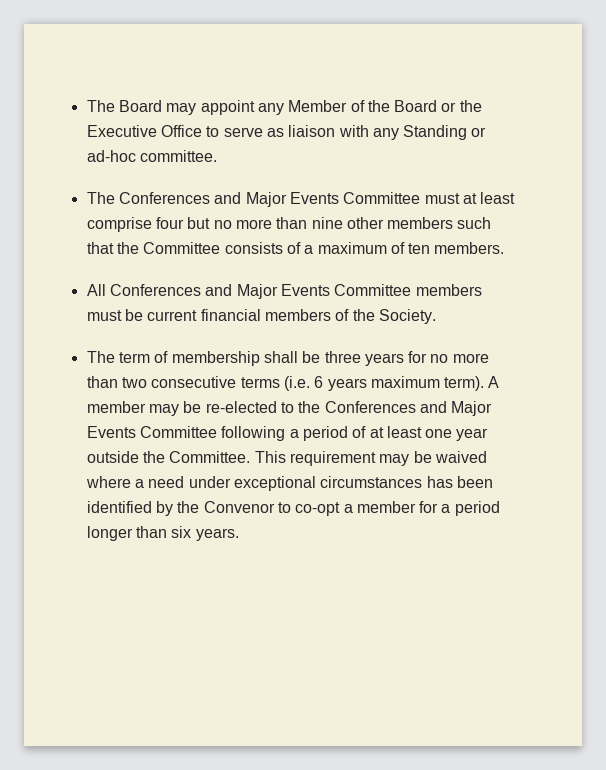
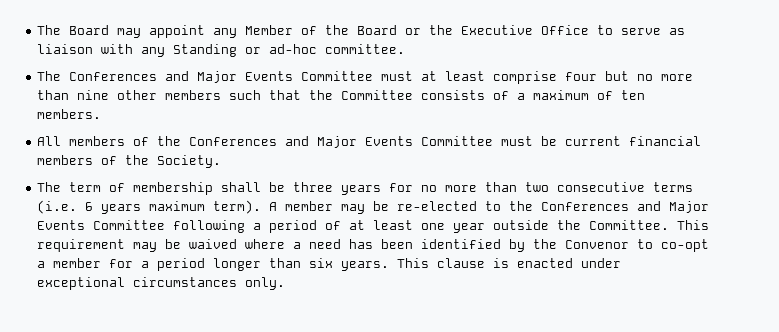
- All Conferences and Major Events Committee members must be current financial members of the Society.
+ All members of the Conferences and Major Events Committee must be current financial members of the Society.
- This requirement may be waived where a need under exceptional circumstances has been identified by the Convenor to co-opt a member for a period longer than six years.
+ This requirement may be waived where a need has been identified by the Convenor to co-opt a member for a period longer than six years.
+ This clause is enacted under exceptional circumstances only.

